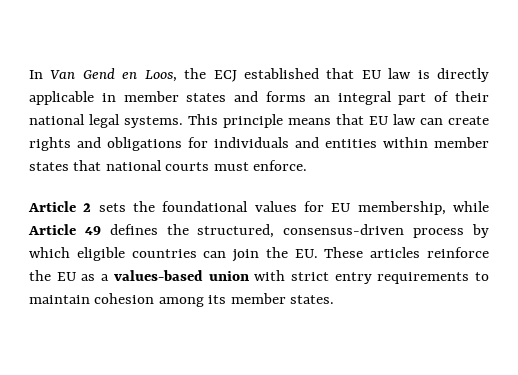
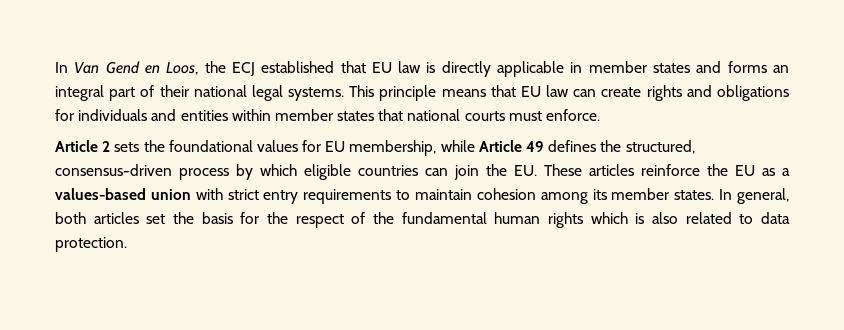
+ In general, both articles set the basis for the respect of the fundamental human rights which is also related to data protection.

